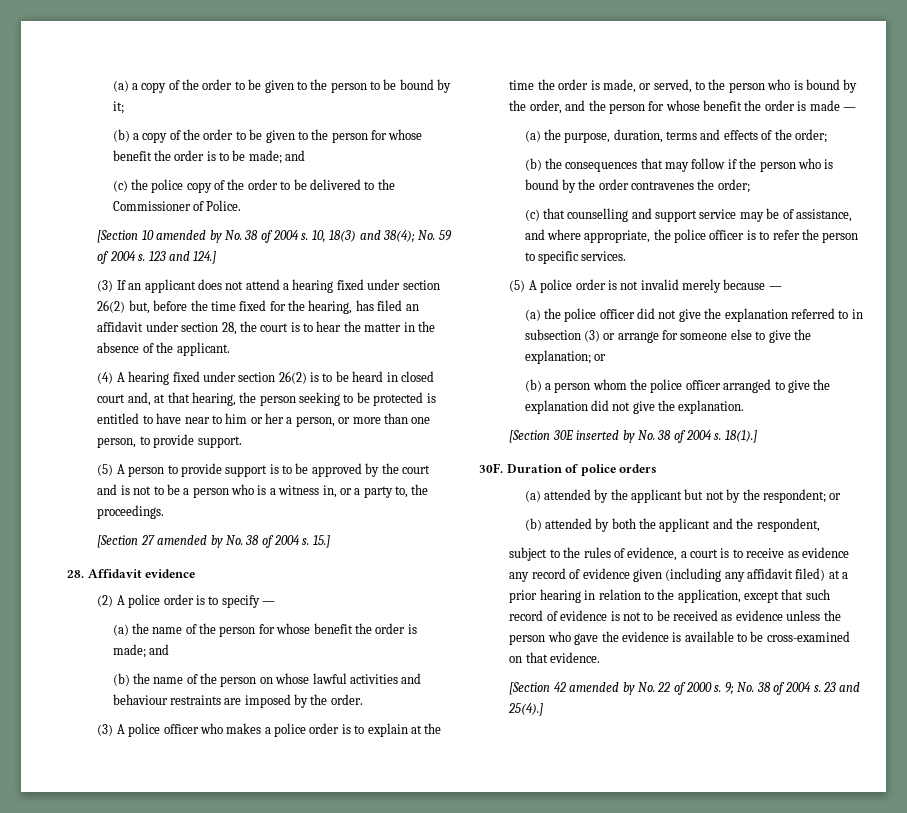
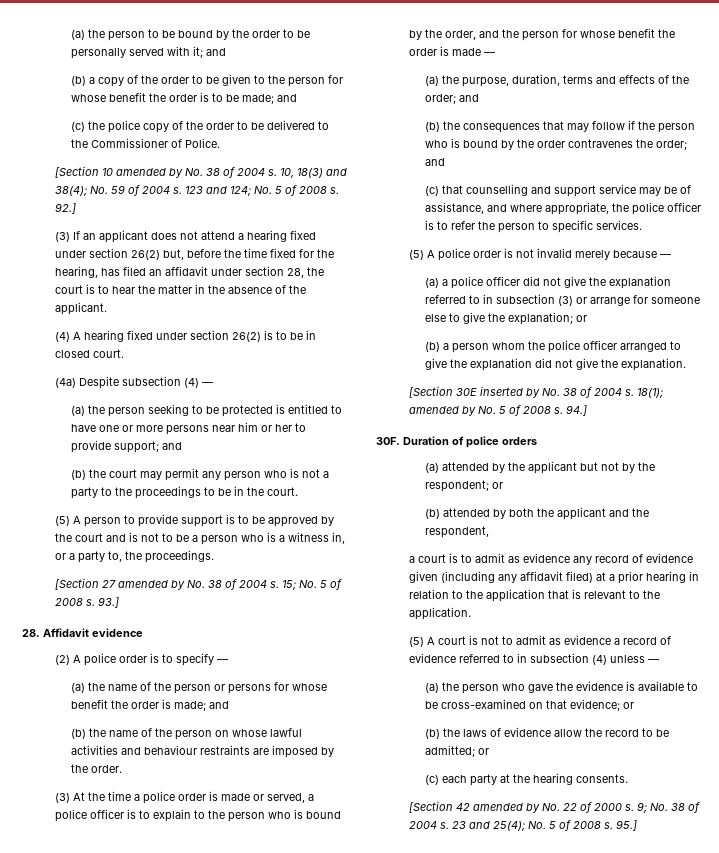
- (a) a copy of the order to be given to the person to be bound by it;
+ (a) the person to be bound by the order to be personally served with it; and
- 123 and 124.]
+ 123 and 124; No. 5 of 2008 s. 92.]
- (4) A hearing fixed under section 26(2) is to be heard in closed court and, at that hearing, the person seeking to be protected is entitled to have near to him or her a person, or more than one person, to provide support.
+ (4) A hearing fixed under section 26(2) is to be in closed court.
+ (4a) Despite subsection (4) —
+ (a) the person seeking to be protected is entitled to have one or more persons near him or her to provide support; and
+ (b) the court may permit any person who is not a party to the proceedings to be in the court.
- 15.]
+ 15; No. 5 of 2008 s. 93.]
- (a) the name of the person for whose benefit the order is made; and
+ (a) the name of the person or persons for whose benefit the order is made; and
- (3) A police officer who makes a police order is to explain at the time the order is made, or served, to the person who is bound by the order, and the person for whose benefit the order is made —
+ (3) At the time a police order is made or served, a police officer is to explain to the person who is bound by the order, and the person for whose benefit the order is made —
- (a) the purpose, duration, terms and effects of the order;
+ (a) the purpose, duration, terms and effects of the order; and
- (b) the consequences that may follow if the person who is bound by the order contravenes the order;
+ (b) the consequences that may follow if the person who is bound by the order contravenes the order; and
- (a) the police officer did not give the explanation referred to in subsection (3) or arrange for someone else to give the explanation; or
+ (a) a police officer did not give the explanation referred to in subsection (3) or arrange for someone else to give the explanation; or
- 18(1).]
+ 18(1); amended by No. 5 of 2008 s. 94.]
- subject to the rules of evidence, a court is to receive as evidence any record of evidence given (including any affidavit filed) at a prior hearing in relation to the application, except that such record of evidence is not to be received as evidence unless the person who gave the evidence is available to be cross-examined on that evidence.
+ a court is to admit as evidence any record of evidence given (including any affidavit filed) at a prior hearing in relation to the application that is relevant to the application.
+ (5) A court is not to admit as evidence a record of evidence referred to in subsection (4) unless —
+ (a) the person who gave the evidence is available to be cross-examined on that evidence; or
+ (b) the laws of evidence allow the record to be admitted; or
+ (c) each party at the hearing consents.
- 23 and 25(4).]
+ 23 and 25(4); No. 5 of 2008 s. 95.]

